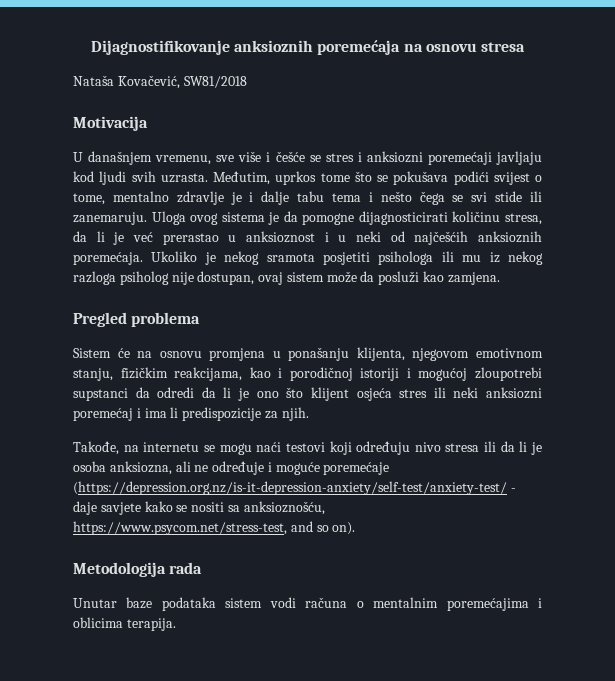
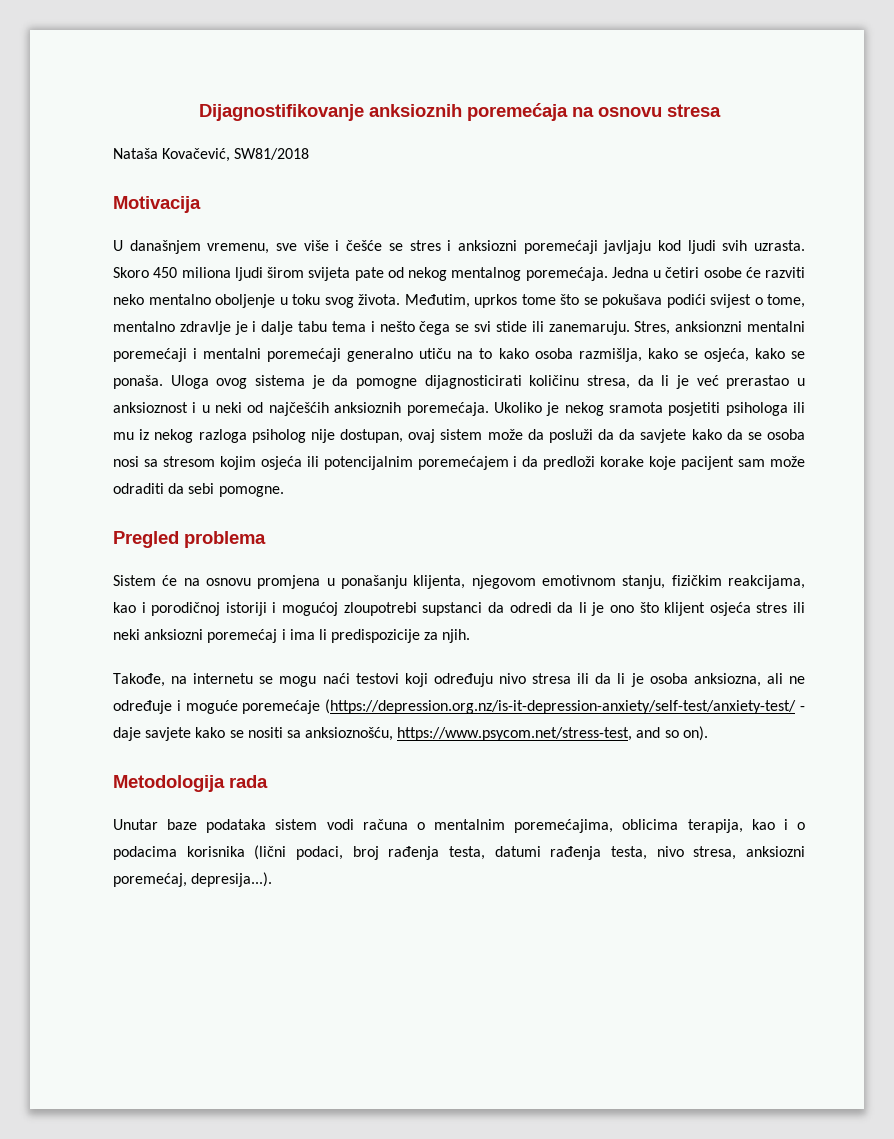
+ Skoro 450 miliona ljudi širom svijeta pate od nekog mentalnog poremećaja. Jedna u četiri osobe će razviti neko mentalno oboljenje u toku svog života.
+ Stres, anksionzni mentalni poremećaji i mentalni poremećaji generalno utiču na to kako osoba razmišlja, kako se osjeća, kako se ponaša.
- Ukoliko je nekog sramota posjetiti psihologa ili mu iz nekog razloga psiholog nije dostupan, ovaj sistem može da posluži kao zamjena.
+ Ukoliko je nekog sramota posjetiti psihologa ili mu iz nekog razloga psiholog nije dostupan, ovaj sistem može da posluži da da savjete kako da se osoba nosi sa stresom kojim osjeća ili potencijalnim poremećajem i da predloži korake koje pacijent sam može odraditi da sebi pomogne.
- Unutar baze podataka sistem vodi računa o mentalnim poremećajima i oblicima terapija.
+ Unutar baze podataka sistem vodi računa o mentalnim poremećajima, oblicima terapija, kao i o podacima korisnika (lični podaci, broj rađenja testa, datumi rađenja testa, nivo stresa, anksiozni poremećaj, depresija...).

